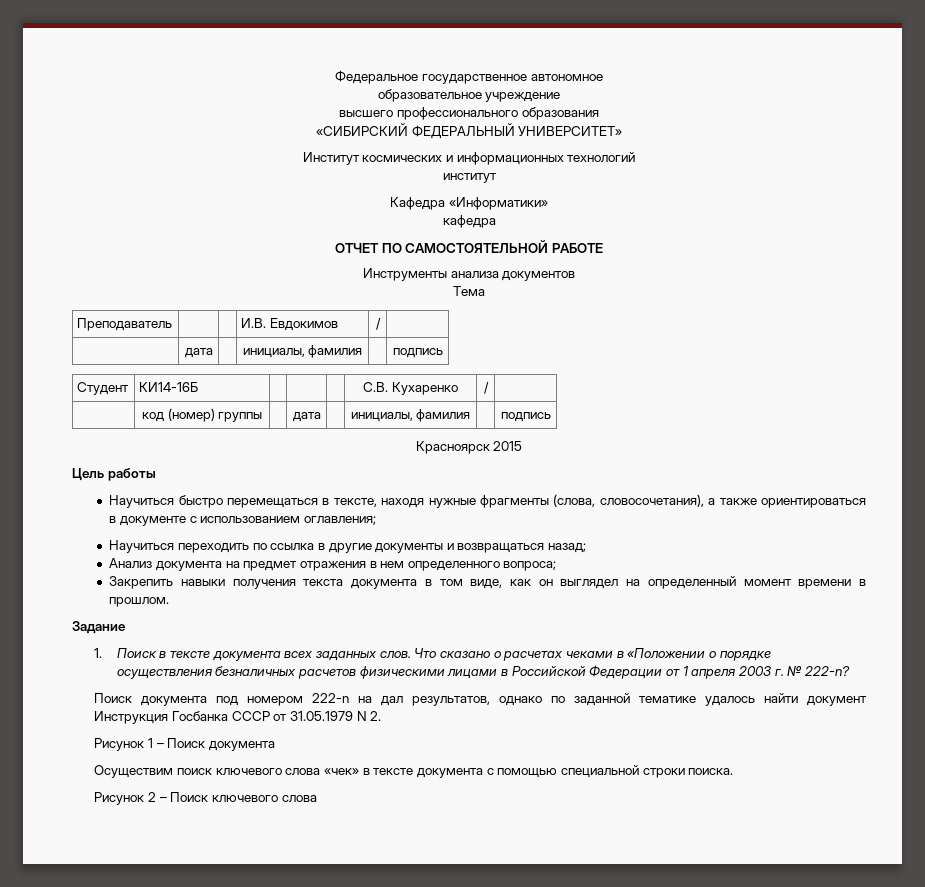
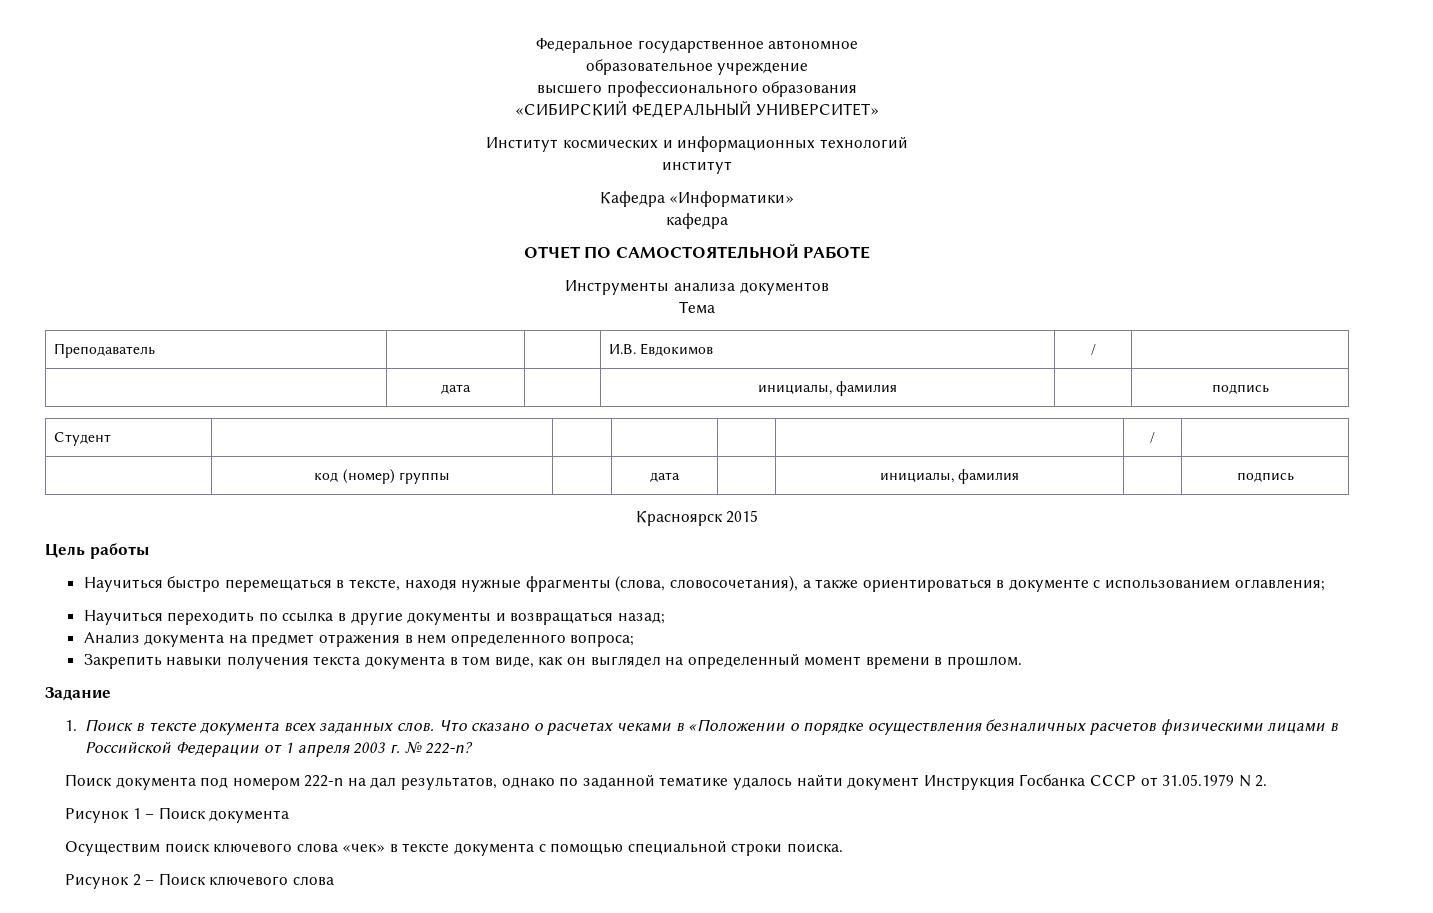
- Студент | КИ14-16Б | | | | С.В. Кухаренко | / |
+ Студент | | | | | | / |

